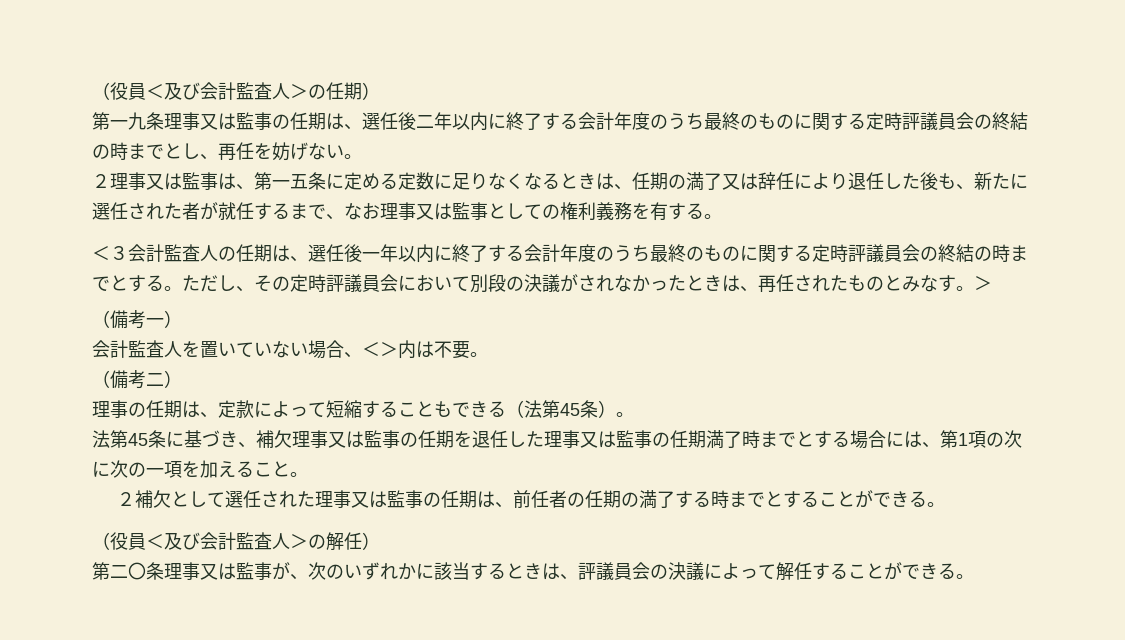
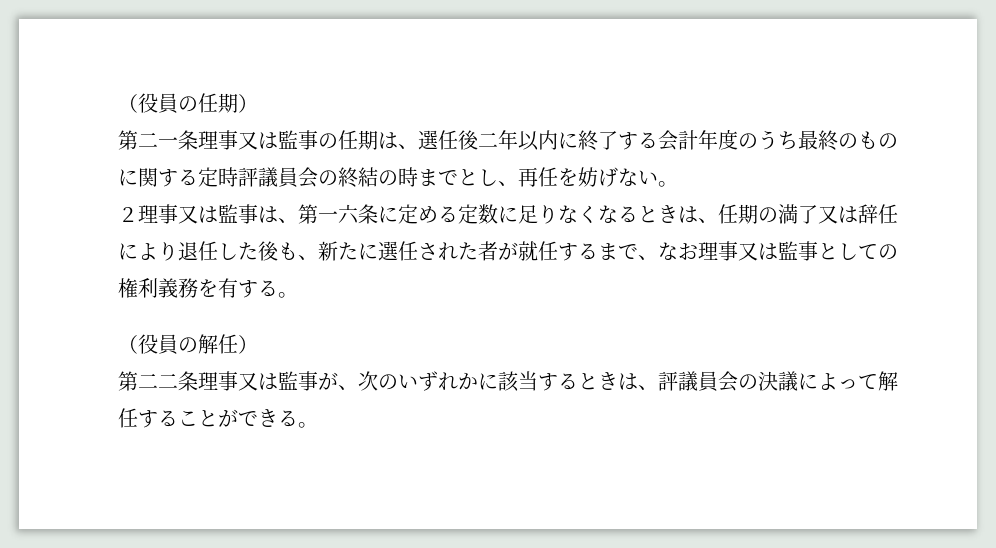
- （役員＜及び会計監査人＞の任期）
+ （役員の任期）
- 第一九条理事又は監事の任期は、選任後二年以内に終了する会計年度のうち最終のものに関する定時評議員会の終結の時までとし、再任を妨げない。
+ 第二一条理事又は監事の任期は、選任後二年以内に終了する会計年度のうち最終のものに関する定時評議員会の終結の時までとし、再任を妨げない。
- ２理事又は監事は、第一五条に定める定数に足りなくなるときは、任期の満了又は辞任により退任した後も、新たに選任された者が就任するまで、なお理事又は監事としての権利義務を有する。
+ ２理事又は監事は、第一六条に定める定数に足りなくなるときは、任期の満了又は辞任により退任した後も、新たに選任された者が就任するまで、なお理事又は監事としての権利義務を有する。
- ＜３会計監査人の任期は、選任後一年以内に終了する会計年度のうち最終のものに関する定時評議員会の終結の時までとする。ただし、その定時評議員会において別段の決議がされなかったときは、再任されたものとみなす。＞
- （備考一）
- 会計監査人を置いていない場合、＜＞内は不要。
- （備考二）
- 理事の任期は、定款によって短縮することもできる（法第45条）。
- 法第45条に基づき、補欠理事又は監事の任期を退任した理事又は監事の任期満了時までとする場合には、第1項の次に次の一項を加えること。
- ２補欠として選任された理事又は監事の任期は、前任者の任期の満了する時までとすることができる。
- （役員＜及び会計監査人＞の解任）
+ （役員の解任）
- 第二〇条理事又は監事が、次のいずれかに該当するときは、評議員会の決議によって解任することができる。
+ 第二二条理事又は監事が、次のいずれかに該当するときは、評議員会の決議によって解任することができる。

